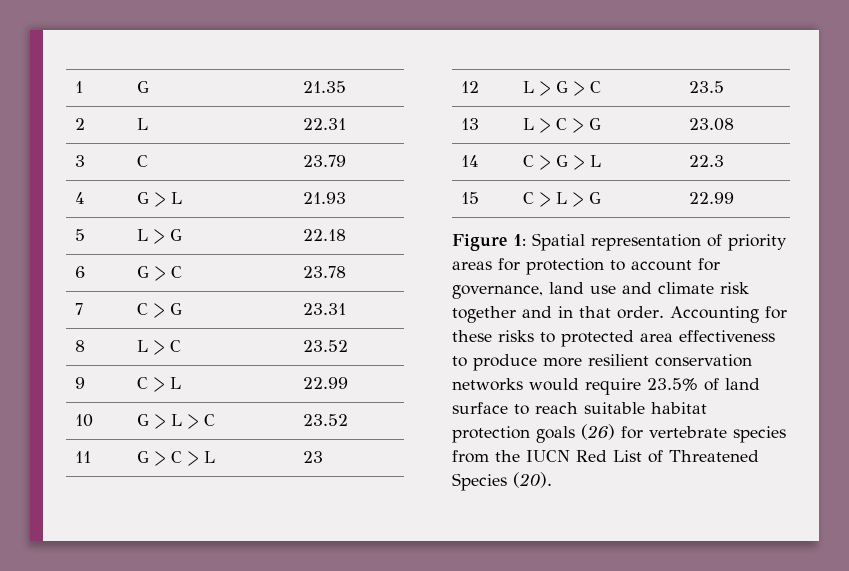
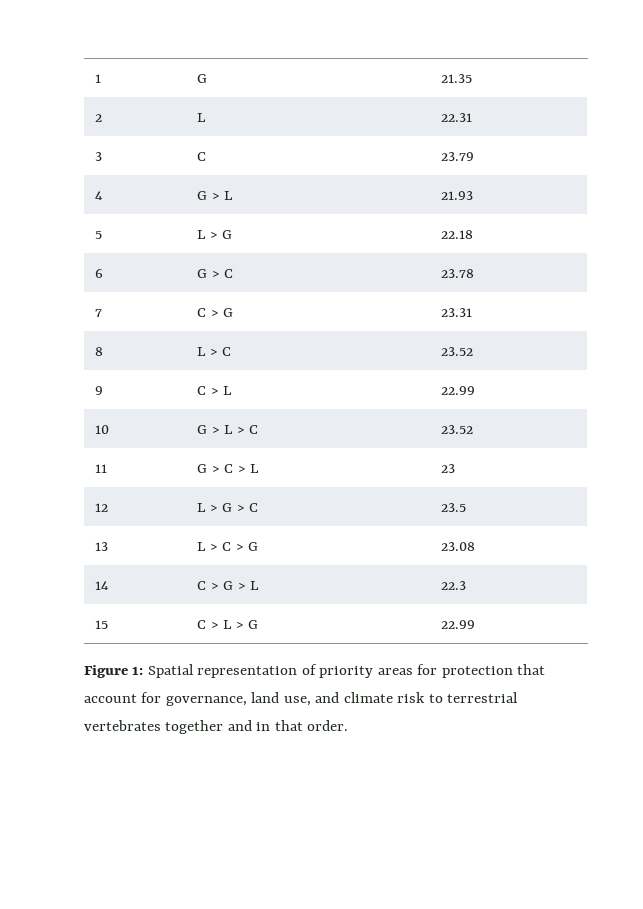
- Figure 1: Spatial representation of priority areas for protection to account for governance, land use and climate risk together and in that order. Accounting for these risks to protected area effectiveness to produce more resilient conservation networks would require 23.5% of land surface to reach suitable habitat protection goals (26) for vertebrate species from the IUCN Red List of Threatened Species (20).
+ Figure 1: Spatial representation of priority areas for protection that account for governance, land use, and climate risk to terrestrial vertebrates together and in that order.

